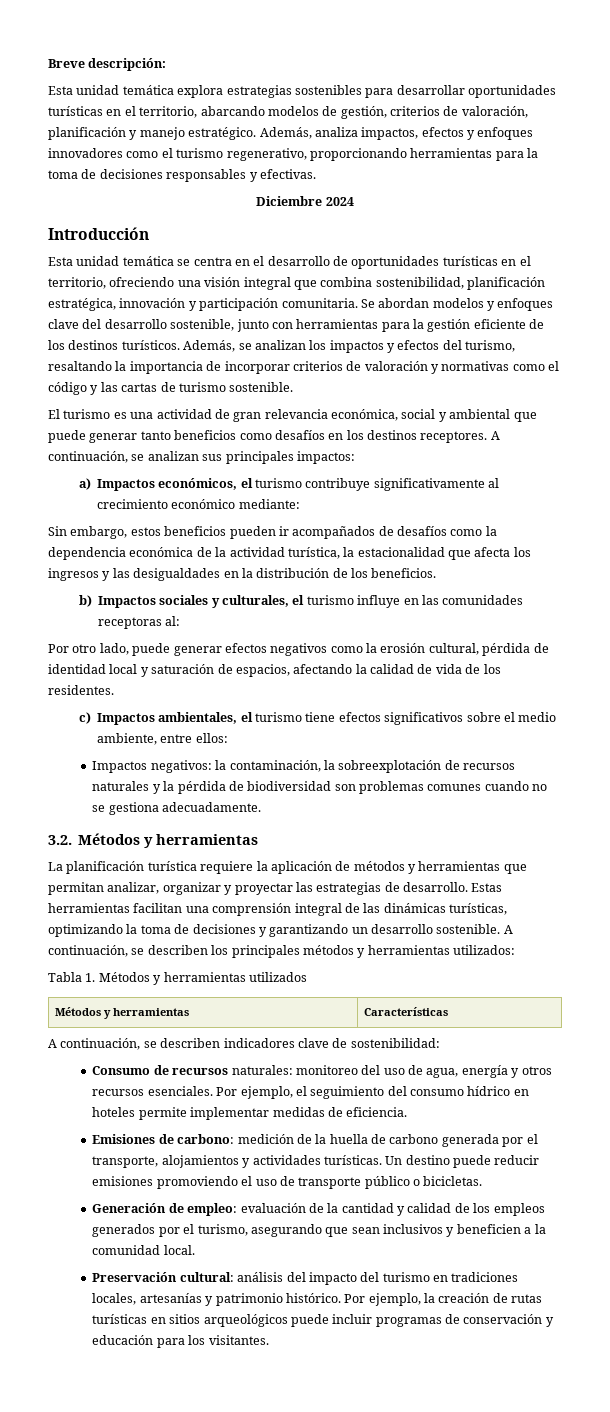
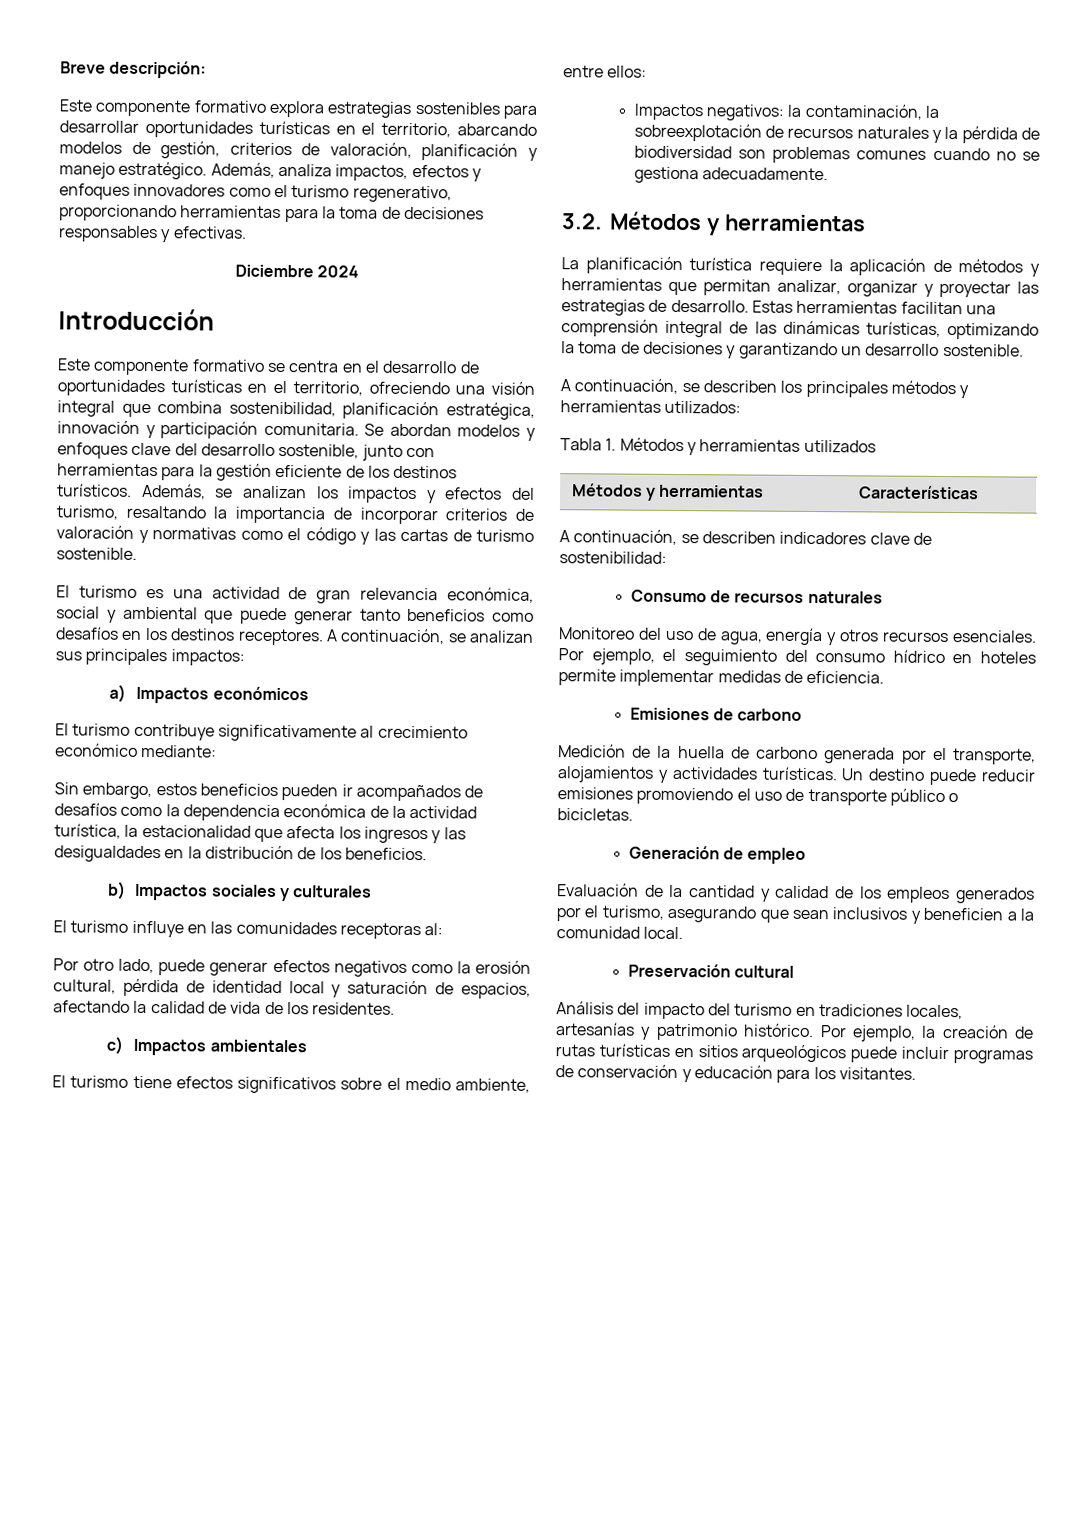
- Esta unidad temática explora estrategias sostenibles para desarrollar oportunidades turísticas en el territorio, abarcando modelos de gestión, criterios de valoración, planificación y manejo estratégico.
+ Este componente formativo explora estrategias sostenibles para desarrollar oportunidades turísticas en el territorio, abarcando modelos de gestión, criterios de valoración, planificación y manejo estratégico.
- Esta unidad temática se centra en el desarrollo de oportunidades turísticas en el territorio, ofreciendo una visión integral que combina sostenibilidad, planificación estratégica, innovación y participación comunitaria.
+ Este componente formativo se centra en el desarrollo de oportunidades turísticas en el territorio, ofreciendo una visión integral que combina sostenibilidad, planificación estratégica, innovación y participación comunitaria.
- a) Impactos económicos, el turismo contribuye significativamente al crecimiento económico mediante:
+ a) Impactos económicos
+ El turismo contribuye significativamente al crecimiento económico mediante:
- b) Impactos sociales y culturales, el turismo influye en las comunidades receptoras al:
+ b) Impactos sociales y culturales
+ El turismo influye en las comunidades receptoras al:
- c) Impactos ambientales, el turismo tiene efectos significativos sobre el medio ambiente, entre ellos:
+ c) Impactos ambientales
+ El turismo tiene efectos significativos sobre el medio ambiente, entre ellos:
- Estas herramientas facilitan una comprensión integral de las dinámicas turísticas, optimizando la toma de decisiones y garantizando un desarrollo sostenible. A continuación, se describen los principales métodos y herramientas utilizados:
+ Estas herramientas facilitan una comprensión integral de las dinámicas turísticas, optimizando la toma de decisiones y garantizando un desarrollo sostenible.
+ A continuación, se describen los principales métodos y herramientas utilizados:
- Consumo de recursos naturales: monitoreo del uso de agua, energía y otros recursos esenciales.
+ Consumo de recursos naturales
+ Monitoreo del uso de agua, energía y otros recursos esenciales.
- Emisiones de carbono: medición de la huella de carbono generada por el transporte, alojamientos y actividades turísticas.
+ Emisiones de carbono
+ Medición de la huella de carbono generada por el transporte, alojamientos y actividades turísticas.
- Generación de empleo: evaluación de la cantidad y calidad de los empleos generados por el turismo, asegurando que sean inclusivos y beneficien a la comunidad local.
+ Generación de empleo
+ Evaluación de la cantidad y calidad de los empleos generados por el turismo, asegurando que sean inclusivos y beneficien a la comunidad local.
- Preservación cultural: análisis del impacto del turismo en tradiciones locales, artesanías y patrimonio histórico.
+ Preservación cultural
+ Análisis del impacto del turismo en tradiciones locales, artesanías y patrimonio histórico.

